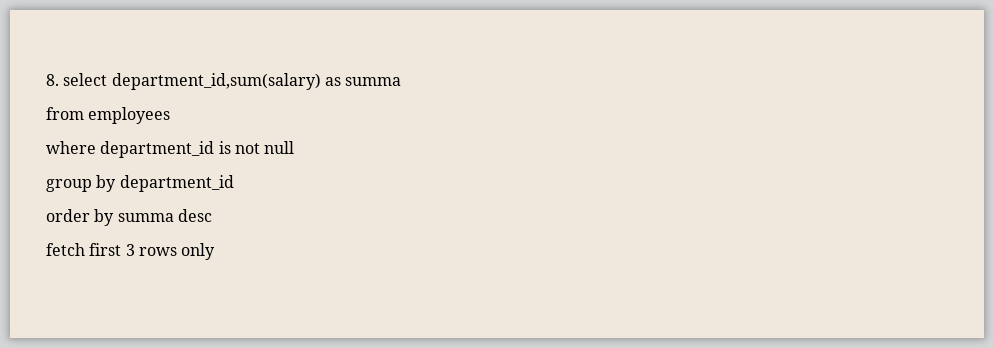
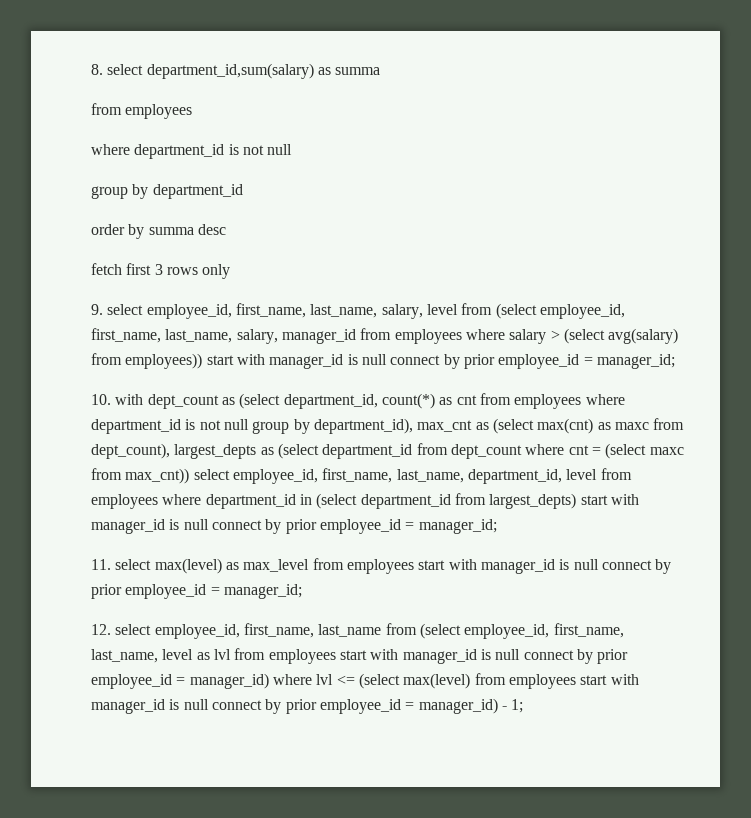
+ 9. select employee_id, first_name, last_name, salary, level from (select employee_id, first_name, last_name, salary, manager_id from employees where salary > (select avg(salary) from employees)) start with manager_id is null connect by prior employee_id = manager_id;
+ 10. with dept_count as (select department_id, count(*) as cnt from employees where department_id is not null group by department_id), max_cnt as (select max(cnt) as maxc from dept_count), largest_depts as (select department_id from dept_count where cnt = (select maxc from max_cnt)) select employee_id, first_name, last_name, department_id, level from employees where department_id in (select department_id from largest_depts) start with manager_id is null connect by prior employee_id = manager_id;
+ 11. select max(level) as max_level from employees start with manager_id is null connect by prior employee_id = manager_id;
+ 12. select employee_id, first_name, last_name from (select employee_id, first_name, last_name, level as lvl from employees start with manager_id is null connect by prior employee_id = manager_id) where lvl <= (select max(level) from employees start with manager_id is null connect by prior employee_id = manager_id) - 1;

